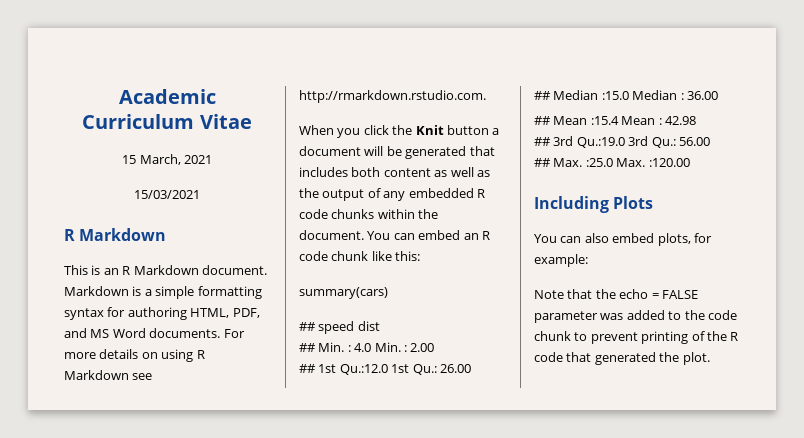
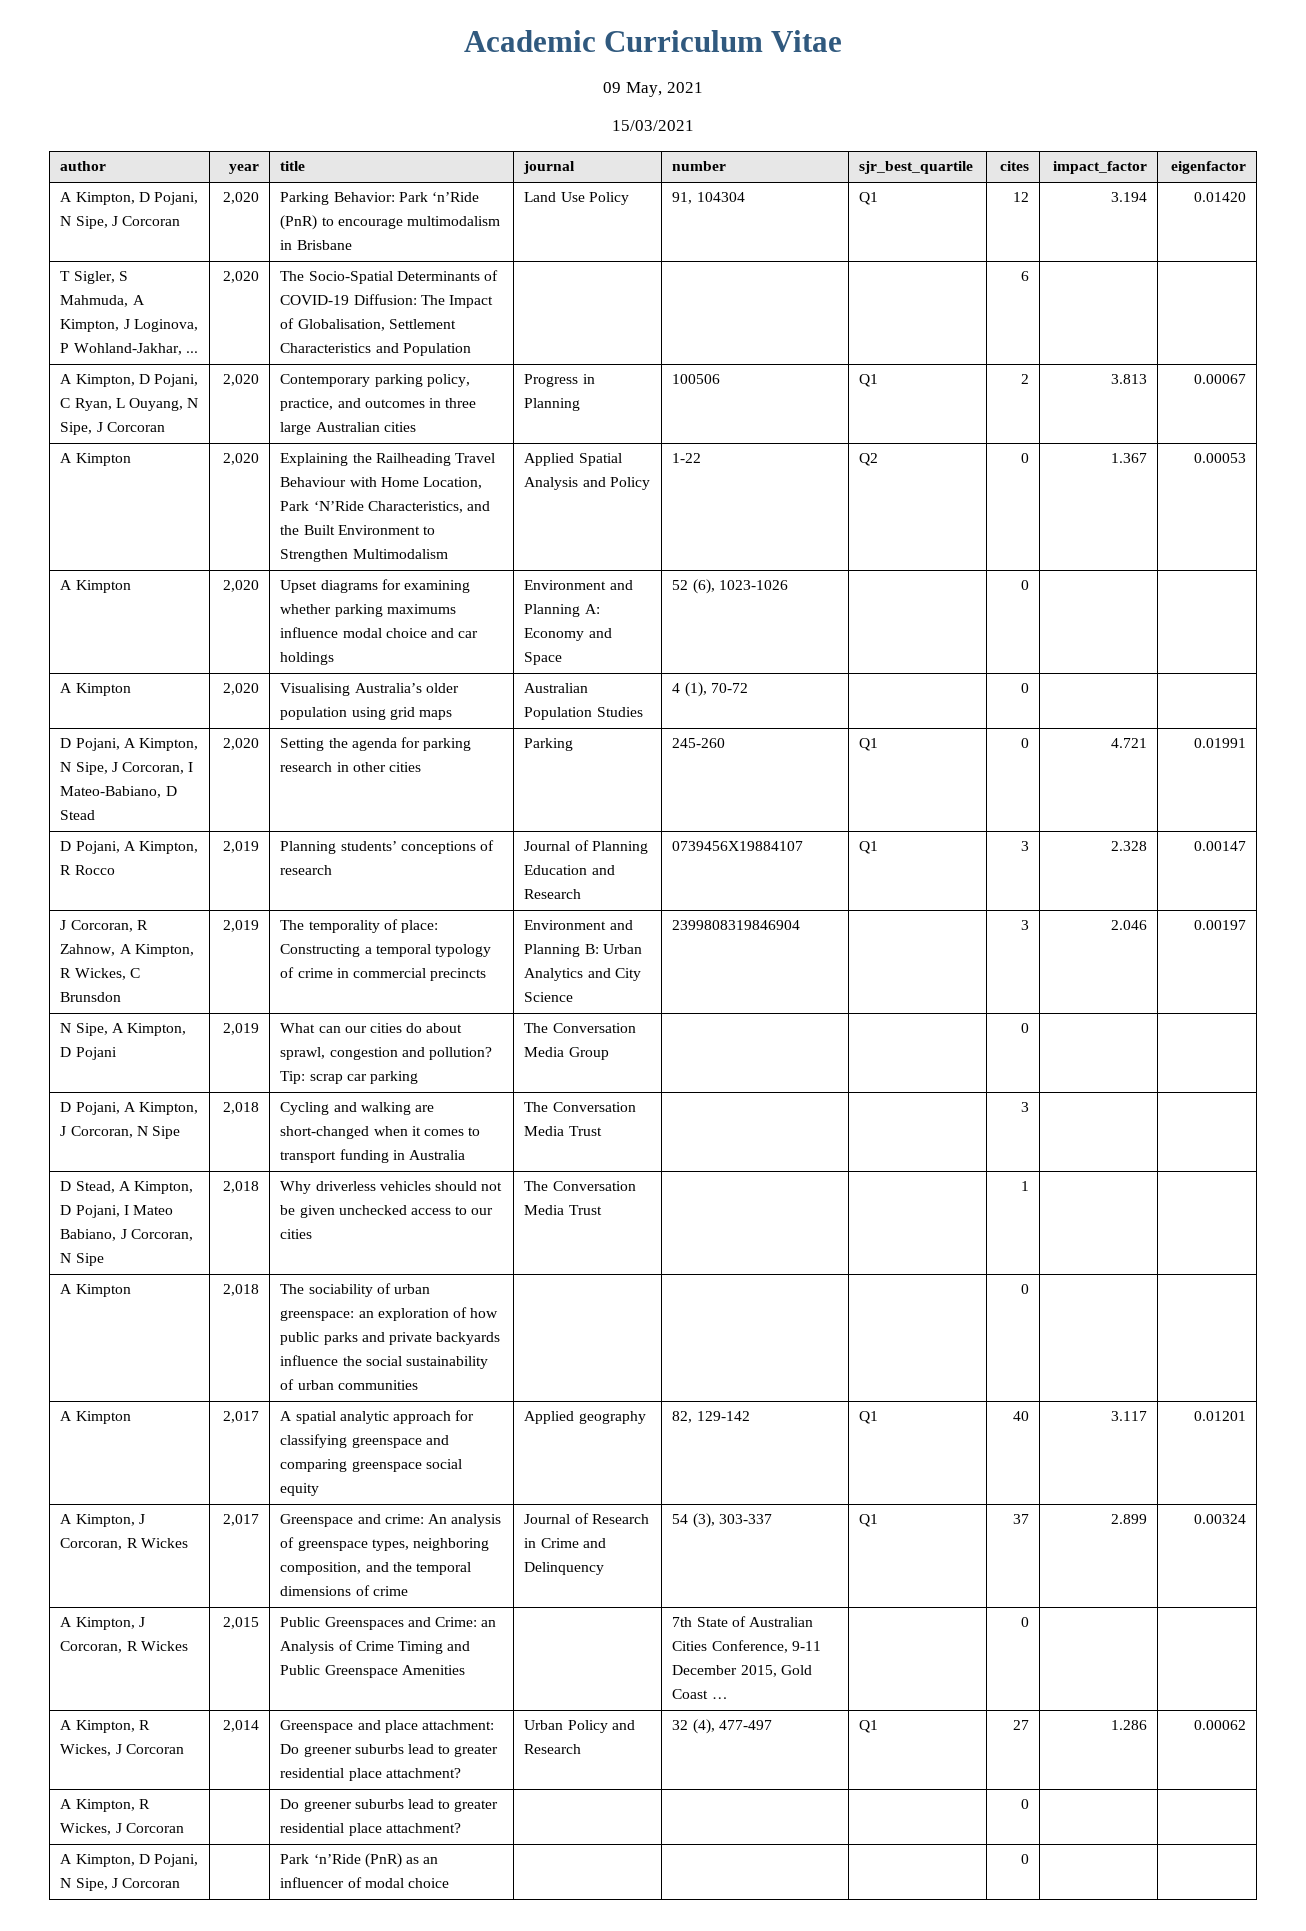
- 15 March, 2021
+ 09 May, 2021
  15/03/2021
- R Markdown
- This is an R Markdown document. Markdown is a simple formatting syntax for authoring HTML, PDF, and MS Word documents. For more details on using R Markdown see http://rmarkdown.rstudio.com.
- When you click the Knit button a document will be generated that includes both content as well as the output of any embedded R code chunks within the document. You can embed an R code chunk like this:
- summary(cars)
- ## speed dist
- ## Min. : 4.0 Min. : 2.00
- ## 1st Qu.:12.0 1st Qu.: 26.00
- ## Median :15.0 Median : 36.00
- ## Mean :15.4 Mean : 42.98
- ## 3rd Qu.:19.0 3rd Qu.: 56.00
- ## Max. :25.0 Max. :120.00
- Including Plots
- You can also embed plots, for example:
- Note that the echo = FALSE parameter was added to the code chunk to prevent printing of the R code that generated the plot.
+ author | year | title | journal | number | sjr_best_quartile | cites | impact_factor | eigenfactor
+ A Kimpton, D Pojani, N Sipe, J Corcoran | 2,020 | Parking Behavior: Park ‘n’Ride (PnR) to encourage multimodalism in Brisbane | Land Use Policy | 91, 104304 | Q1 | 12 | 3.194 | 0.01420
+ T Sigler, S Mahmuda, A Kimpton, J Loginova, P Wohland-Jakhar, ... | 2,020 | The Socio-Spatial Determinants of COVID-19 Diffusion: The Impact of Globalisation, Settlement Characteristics and Population | | | | 6 | |
+ A Kimpton, D Pojani, C Ryan, L Ouyang, N Sipe, J Corcoran | 2,020 | Contemporary parking policy, practice, and outcomes in three large Australian cities | Progress in Planning | 100506 | Q1 | 2 | 3.813 | 0.00067
+ A Kimpton | 2,020 | Explaining the Railheading Travel Behaviour with Home Location, Park ‘N’Ride Characteristics, and the Built Environment to Strengthen Multimodalism | Applied Spatial Analysis and Policy | 1-22 | Q2 | 0 | 1.367 | 0.00053
+ A Kimpton | 2,020 | Upset diagrams for examining whether parking maximums influence modal choice and car holdings | Environment and Planning A: Economy and Space | 52 (6), 1023-1026 | | 0 | |
+ A Kimpton | 2,020 | Visualising Australia’s older population using grid maps | Australian Population Studies | 4 (1), 70-72 | | 0 | |
+ D Pojani, A Kimpton, N Sipe, J Corcoran, I Mateo-Babiano, D Stead | 2,020 | Setting the agenda for parking research in other cities | Parking | 245-260 | Q1 | 0 | 4.721 | 0.01991
+ D Pojani, A Kimpton, R Rocco | 2,019 | Planning students’ conceptions of research | Journal of Planning Education and Research | 0739456X19884107 | Q1 | 3 | 2.328 | 0.00147
+ J Corcoran, R Zahnow, A Kimpton, R Wickes, C Brunsdon | 2,019 | The temporality of place: Constructing a temporal typology of crime in commercial precincts | Environment and Planning B: Urban Analytics and City Science | 2399808319846904 | | 3 | 2.046 | 0.00197
+ N Sipe, A Kimpton, D Pojani | 2,019 | What can our cities do about sprawl, congestion and pollution? Tip: scrap car parking | The Conversation Media Group | | | 0 | |
+ D Pojani, A Kimpton, J Corcoran, N Sipe | 2,018 | Cycling and walking are short-changed when it comes to transport funding in Australia | The Conversation Media Trust | | | 3 | |
+ D Stead, A Kimpton, D Pojani, I Mateo Babiano, J Corcoran, N Sipe | 2,018 | Why driverless vehicles should not be given unchecked access to our cities | The Conversation Media Trust | | | 1 | |
+ A Kimpton | 2,018 | The sociability of urban greenspace: an exploration of how public parks and private backyards influence the social sustainability of urban communities | | | | 0 | |
+ A Kimpton | 2,017 | A spatial analytic approach for classifying greenspace and comparing greenspace social equity | Applied geography | 82, 129-142 | Q1 | 40 | 3.117 | 0.01201
+ A Kimpton, J Corcoran, R Wickes | 2,017 | Greenspace and crime: An analysis of greenspace types, neighboring composition, and the temporal dimensions of crime | Journal of Research in Crime and Delinquency | 54 (3), 303-337 | Q1 | 37 | 2.899 | 0.00324
+ A Kimpton, J Corcoran, R Wickes | 2,015 | Public Greenspaces and Crime: an Analysis of Crime Timing and Public Greenspace Amenities | | 7th State of Australian Cities Conference, 9-11 December 2015, Gold Coast … | | 0 | |
+ A Kimpton, R Wickes, J Corcoran | 2,014 | Greenspace and place attachment: Do greener suburbs lead to greater residential place attachment? | Urban Policy and Research | 32 (4), 477-497 | Q1 | 27 | 1.286 | 0.00062
+ A Kimpton, R Wickes, J Corcoran | | Do greener suburbs lead to greater residential place attachment? | | | | 0 | |
+ A Kimpton, D Pojani, N Sipe, J Corcoran | | Park ‘n’Ride (PnR) as an influencer of modal choice | | | | 0 | |

